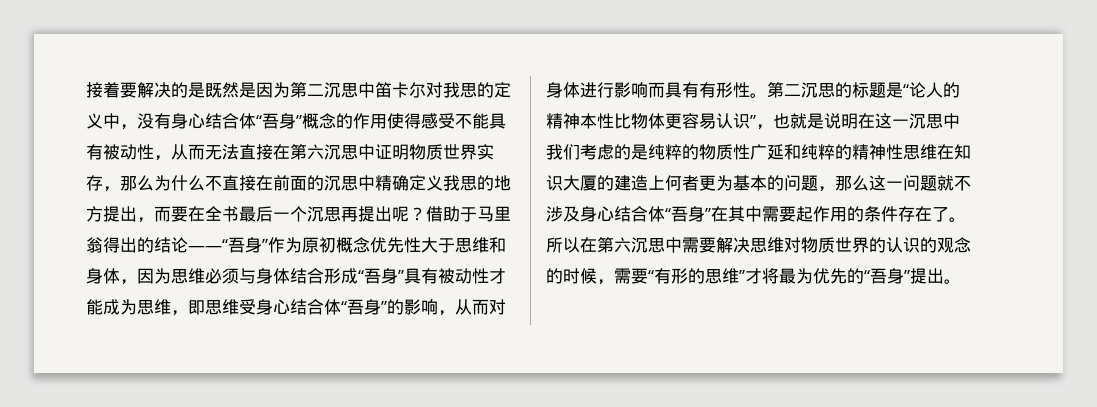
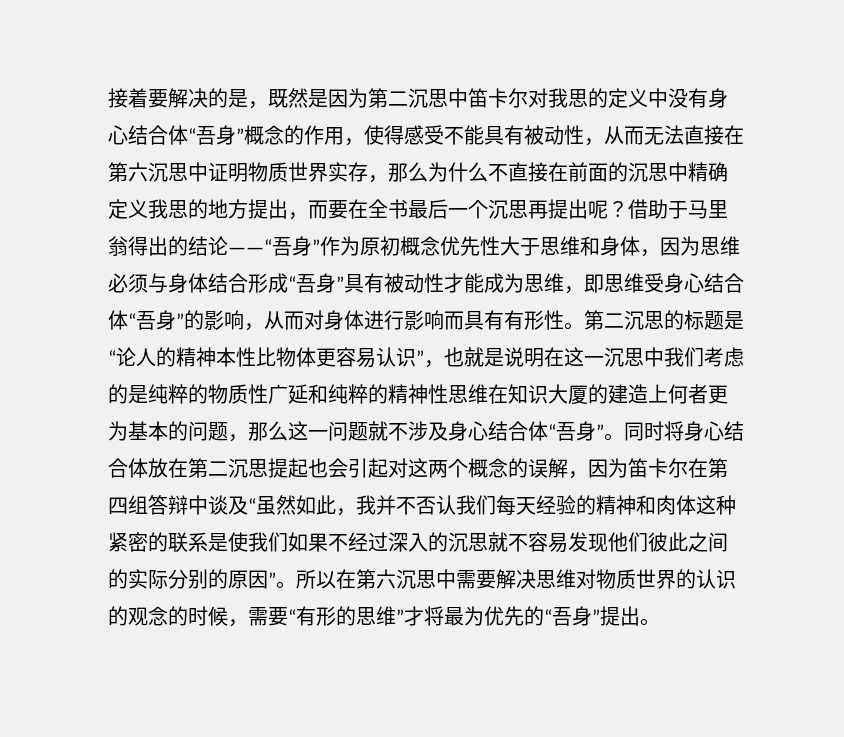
- 接着要解决的是既然是因为第二沉思中笛卡尔对我思的定义中，没有身心结合体“吾身”概念的作用使得感受不能具有被动性，从而无法直接在第六沉思中证明物质世界实存，那么为什么不直接在前面的沉思中精确定义我思的地方提出，而要在全书最后一个沉思再提出呢？
+ 接着要解决的是，既然是因为第二沉思中笛卡尔对我思的定义中没有身心结合体“吾身”概念的作用，使得感受不能具有被动性，从而无法直接在第六沉思中证明物质世界实存，那么为什么不直接在前面的沉思中精确定义我思的地方提出，而要在全书最后一个沉思再提出呢？
- 第二沉思的标题是“论人的精神本性比物体更容易认识”，也就是说明在这一沉思中我们考虑的是纯粹的物质性广延和纯粹的精神性思维在知识大厦的建造上何者更为基本的问题，那么这一问题就不涉及身心结合体“吾身”在其中需要起作用的条件存在了。
+ 第二沉思的标题是“论人的精神本性比物体更容易认识”，也就是说明在这一沉思中我们考虑的是纯粹的物质性广延和纯粹的精神性思维在知识大厦的建造上何者更为基本的问题，那么这一问题就不涉及身心结合体“吾身”。同时将身心结合体放在第二沉思提起也会引起对这两个概念的误解，因为笛卡尔在第四组答辩中谈及“虽然如此，我并不否认我们每天经验的精神和肉体这种紧密的联系是使我们如果不经过深入的沉思就不容易发现他们彼此之间的实际分别的原因”。

